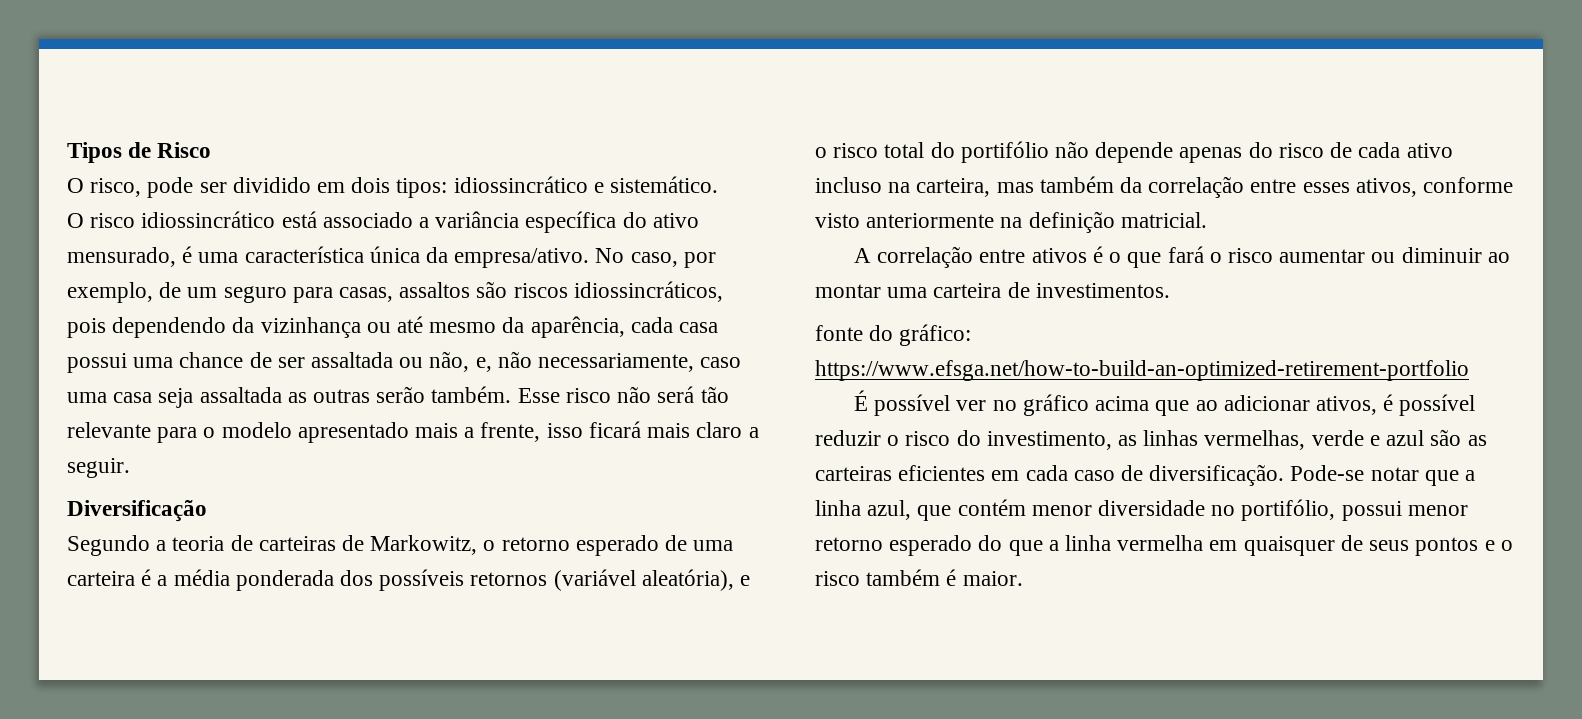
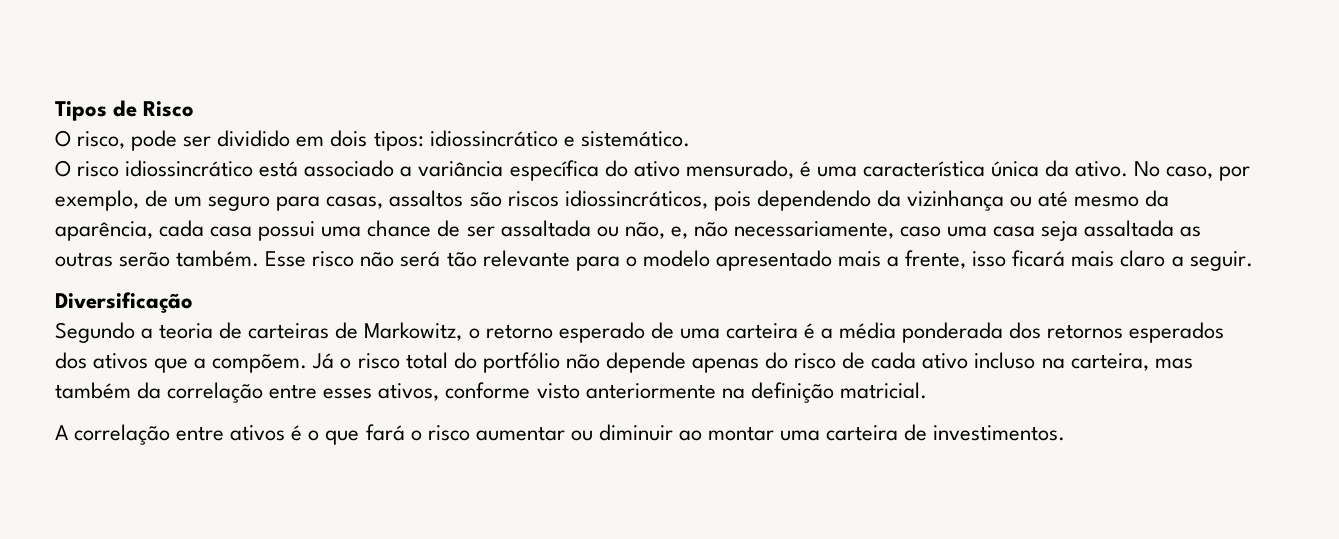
- O risco idiossincrático está associado a variância específica do ativo mensurado, é uma característica única da empresa/ativo.
+ O risco idiossincrático está associado a variância específica do ativo mensurado, é uma característica única da ativo.
- Segundo a teoria de carteiras de Markowitz, o retorno esperado de uma carteira é a média ponderada dos possíveis retornos (variável aleatória), e o risco total do portifólio não depende apenas do risco de cada ativo incluso na carteira, mas também da correlação entre esses ativos, conforme visto anteriormente na definição matricial.
+ Segundo a teoria de carteiras de Markowitz, o retorno esperado de uma carteira é a média ponderada dos retornos esperados dos ativos que a compõem. Já o risco total do portfólio não depende apenas do risco de cada ativo incluso na carteira, mas também da correlação entre esses ativos, conforme visto anteriormente na definição matricial.
- fonte do gráfico: https://www.efsga.net/how-to-build-an-optimized-retirement-portfolio
- É possível ver no gráfico acima que ao adicionar ativos, é possível reduzir o risco do investimento, as linhas vermelhas, verde e azul são as carteiras eficientes em cada caso de diversificação. Pode-se notar que a linha azul, que contém menor diversidade no portifólio, possui menor retorno esperado do que a linha vermelha em quaisquer de seus pontos e o risco também é maior.

